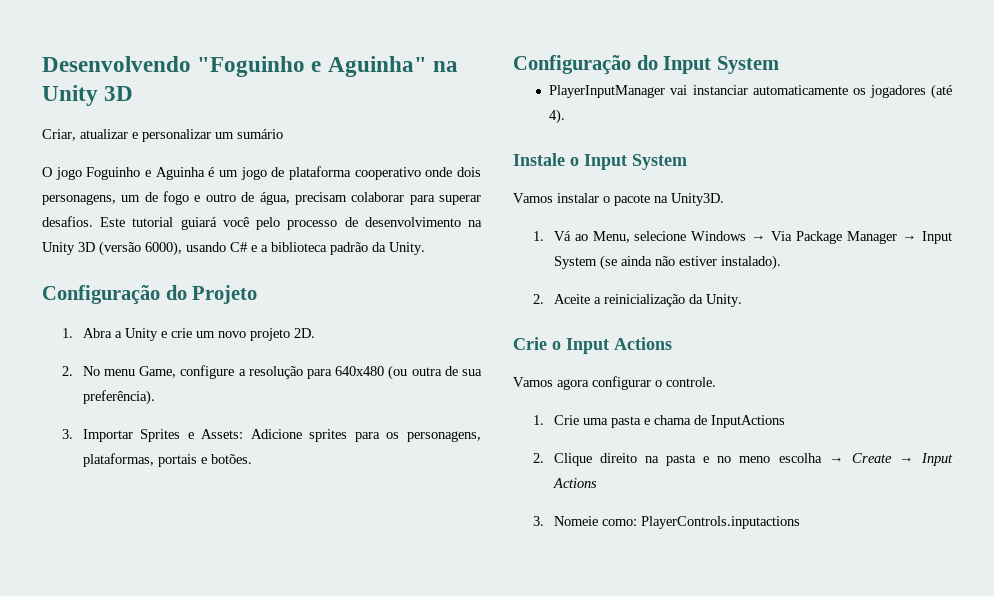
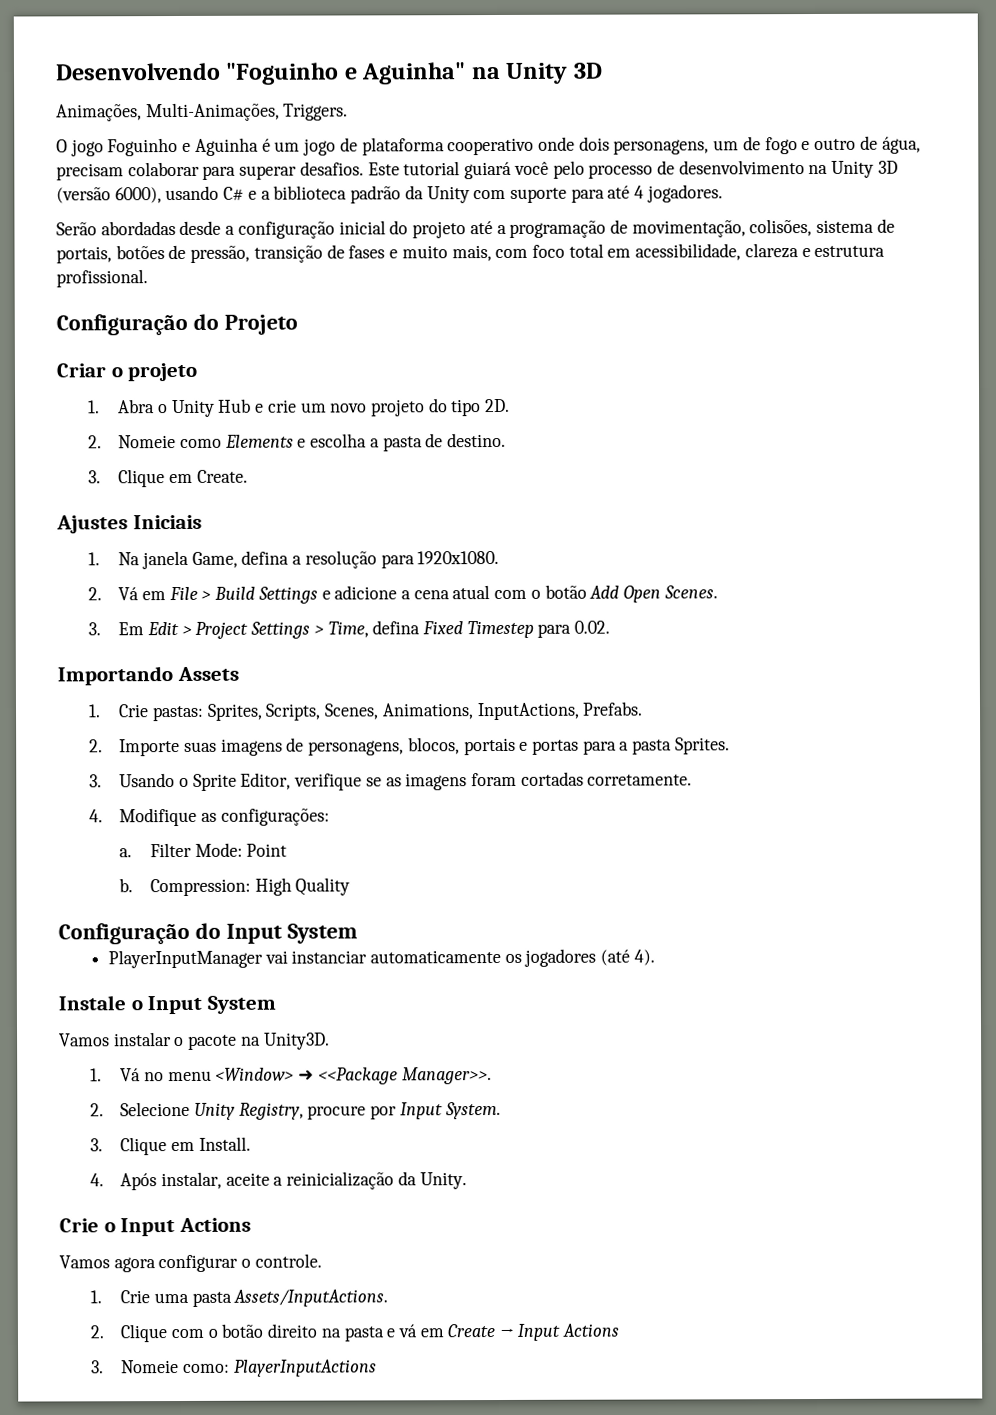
- Criar, atualizar e personalizar um sumário
+ Animações, Multi-Animações, Triggers.
- Este tutorial guiará você pelo processo de desenvolvimento na Unity 3D (versão 6000), usando C# e a biblioteca padrão da Unity.
+ Este tutorial guiará você pelo processo de desenvolvimento na Unity 3D (versão 6000), usando C# e a biblioteca padrão da Unity com suporte para até 4 jogadores.
+ Serão abordadas desde a configuração inicial do projeto até a programação de movimentação, colisões, sistema de portais, botões de pressão, transição de fases e muito mais, com foco total em acessibilidade, clareza e estrutura profissional.
+ Criar o projeto
- 1. Abra a Unity e crie um novo projeto 2D.
+ 1. Abra o Unity Hub e crie um novo projeto do tipo 2D.
- 2. No menu Game, configure a resolução para 640x480 (ou outra de sua preferência).
- 3. Importar Sprites e Assets: Adicione sprites para os personagens, plataformas, portais e botões.
+ 2. Nomeie como Elements e escolha a pasta de destino.
+ 3. Clique em Create.
+ Ajustes Iniciais
+ 1. Na janela Game, defina a resolução para 1920x1080.
+ 2. Vá em File > Build Settings e adicione a cena atual com o botão Add Open Scenes.
+ 3. Em Edit > Project Settings > Time, defina Fixed Timestep para 0.02.
+ Importando Assets
+ 1. Crie pastas: Sprites, Scripts, Scenes, Animations, InputActions, Prefabs.
+ 2. Importe suas imagens de personagens, blocos, portais e portas para a pasta Sprites.
+ 3. Usando o Sprite Editor, verifique se as imagens foram cortadas corretamente.
+ 4. Modifique as configurações:
+ a. Filter Mode: Point
+ b. Compression: High Quality
- 1. Vá ao Menu, selecione Windows → Via Package Manager → Input System (se ainda não estiver instalado).
- 2. Aceite a reinicialização da Unity.
+ 1. Vá no menu <Window> ➜ <<Package Manager>>.
+ 2. Selecione Unity Registry, procure por Input System.
+ 3. Clique em Install.
+ 4. Após instalar, aceite a reinicialização da Unity.
- 1. Crie uma pasta e chama de InputActions
+ 1. Crie uma pasta Assets/InputActions.
- 2. Clique direito na pasta e no meno escolha → Create → Input Actions
+ 2. Clique com o botão direito na pasta e vá em Create → Input Actions
- 3. Nomeie como: PlayerControls.inputactions
+ 3. Nomeie como: PlayerInputActions

